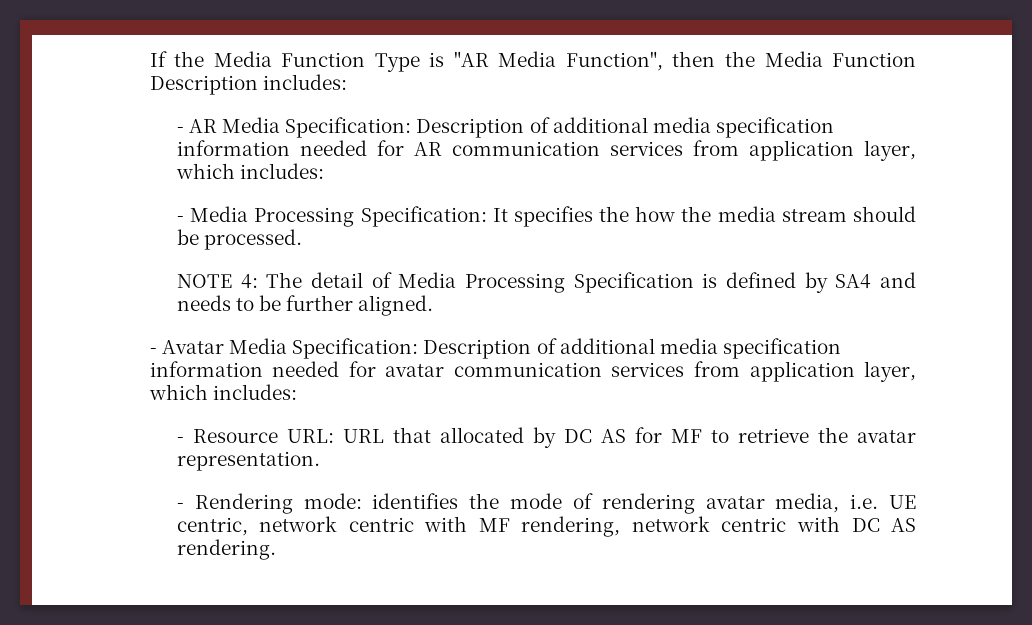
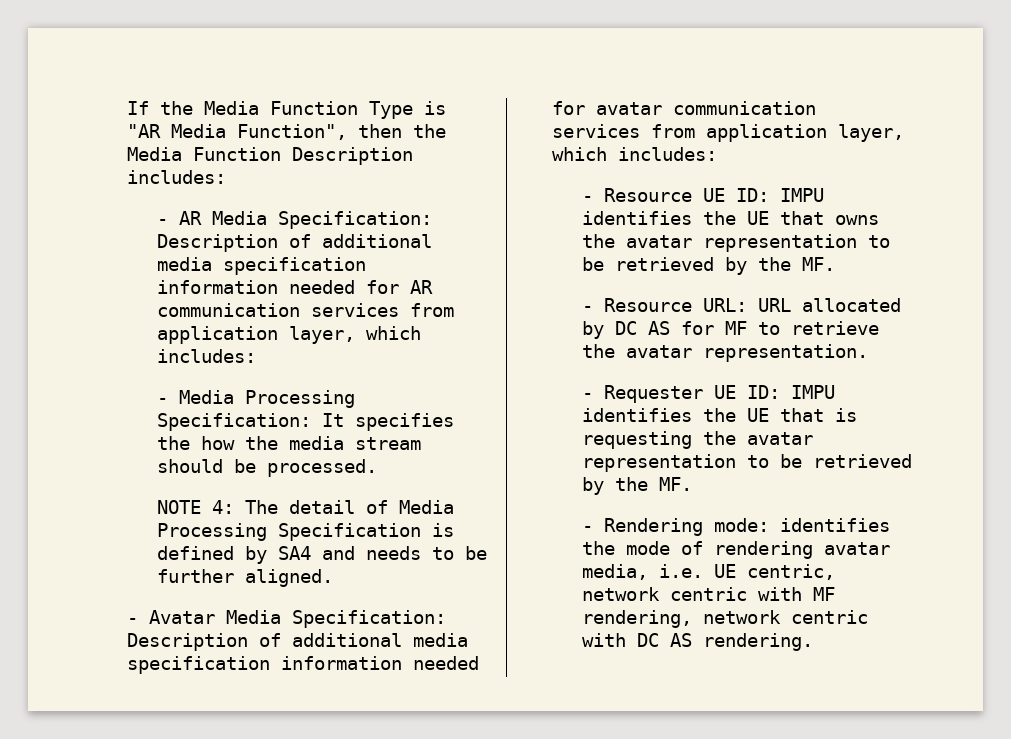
+ - Resource UE ID: IMPU identifies the UE that owns the avatar representation to be retrieved by the MF.
- - Resource URL: URL that allocated by DC AS for MF to retrieve the avatar representation.
+ - Resource URL: URL allocated by DC AS for MF to retrieve the avatar representation.
+ - Requester UE ID: IMPU identifies the UE that is requesting the avatar representation to be retrieved by the MF.

